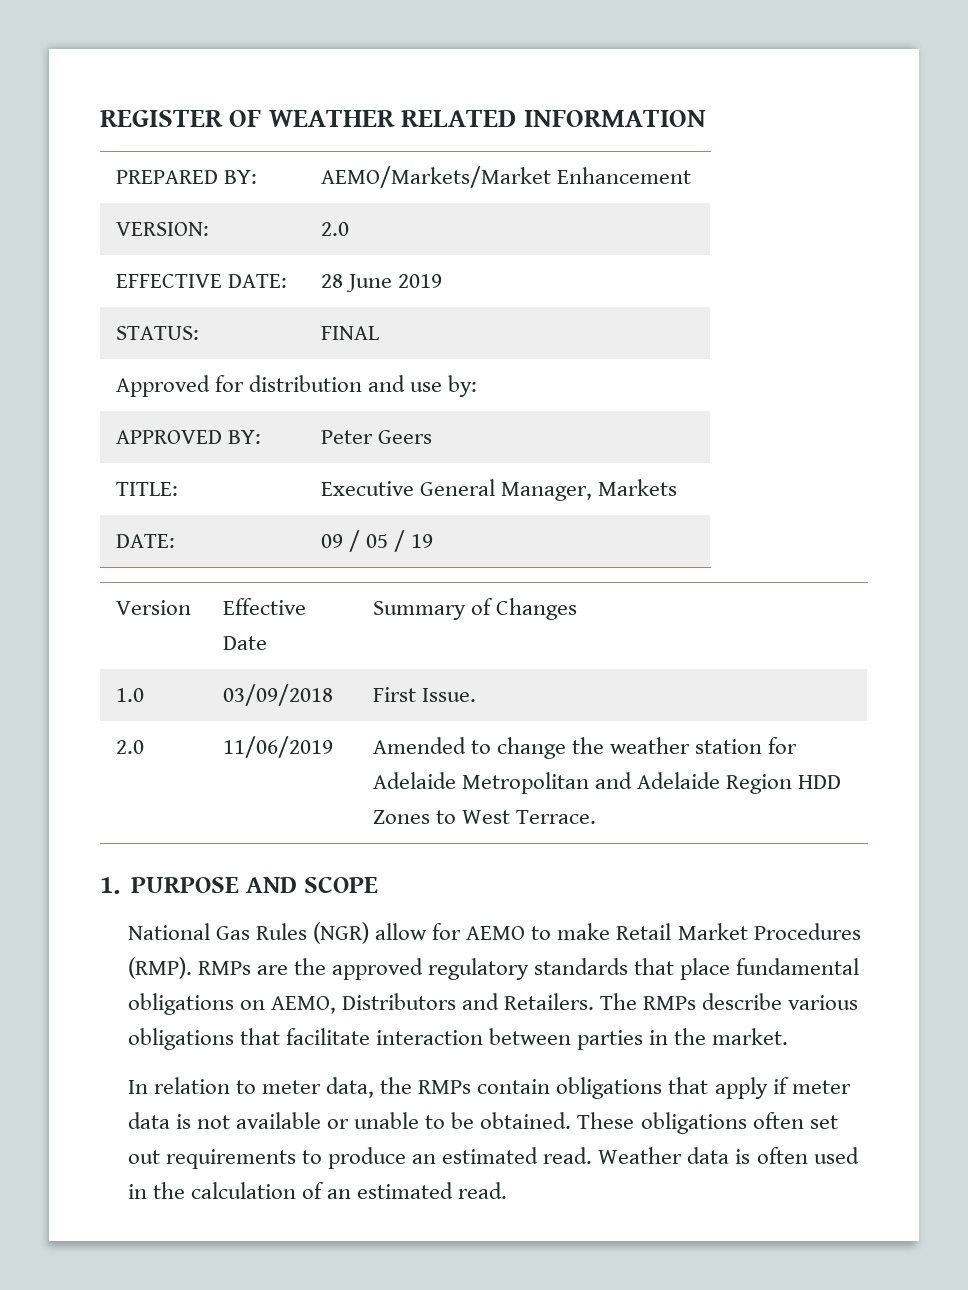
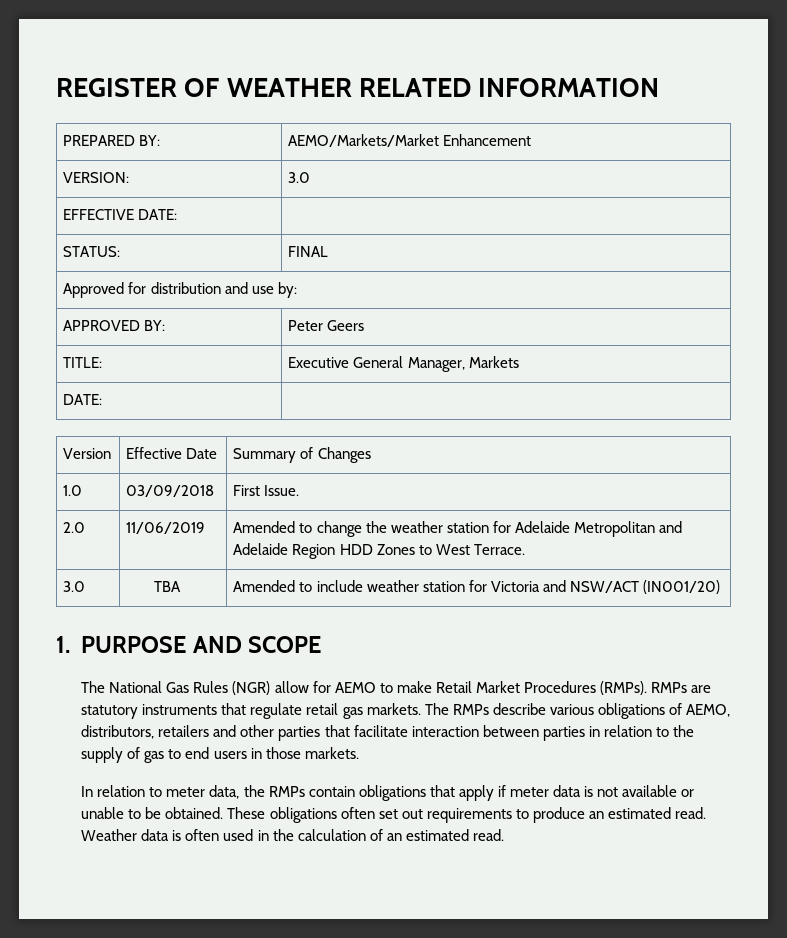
- VERSION: | 2.0
+ VERSION: | 3.0
- EFFECTIVE DATE: | 28 June 2019
+ EFFECTIVE DATE: |
  TITLE: | Executive General Manager, Markets
- DATE: | 09 / 05 / 19
+ DATE: |
+ 3.0 | TBA | Amended to include weather station for Victoria and NSW/ACT (IN001/20)
- National Gas Rules (NGR) allow for AEMO to make Retail Market Procedures (RMP).
+ The National Gas Rules (NGR) allow for AEMO to make Retail Market Procedures (RMPs).
- RMPs are the approved regulatory standards that place fundamental obligations on AEMO, Distributors and Retailers.
+ RMPs are statutory instruments that regulate retail gas markets.
- The RMPs describe various obligations that facilitate interaction between parties in the market.
+ The RMPs describe various obligations of AEMO, distributors, retailers and other parties that facilitate interaction between parties in relation to the supply of gas to end users in those markets.

